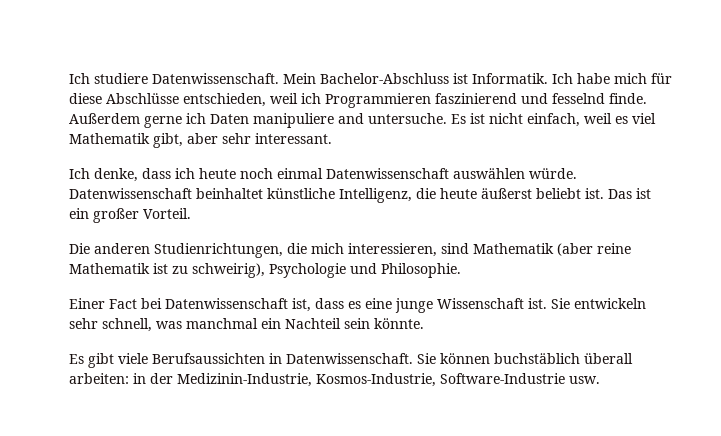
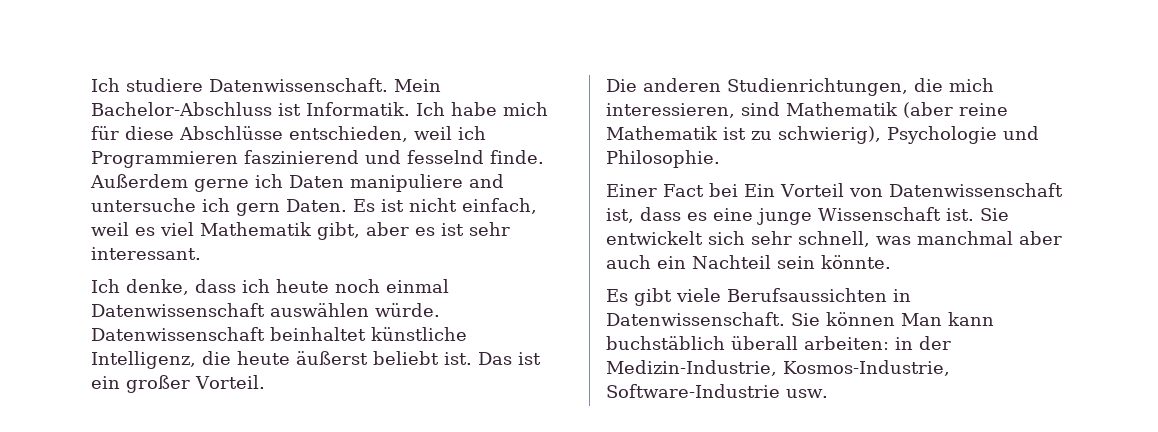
- Außerdem gerne ich Daten manipuliere and untersuche.
+ Außerdem gerne ich Daten manipuliere and untersuche ich gern Daten.
- Es ist nicht einfach, weil es viel Mathematik gibt, aber sehr interessant.
+ Es ist nicht einfach, weil es viel Mathematik gibt, aber es ist sehr interessant.
- Die anderen Studienrichtungen, die mich interessieren, sind Mathematik (aber reine Mathematik ist zu schweirig), Psychologie und Philosophie.
+ Die anderen Studienrichtungen, die mich interessieren, sind Mathematik (aber reine Mathematik ist zu schwierig), Psychologie und Philosophie.
- Einer Fact bei Datenwissenschaft ist, dass es eine junge Wissenschaft ist.
+ Einer Fact bei Ein Vorteil von Datenwissenschaft ist, dass es eine junge Wissenschaft ist.
- Sie entwickeln sehr schnell, was manchmal ein Nachteil sein könnte.
+ Sie entwickelt sich sehr schnell, was manchmal aber auch ein Nachteil sein könnte.
- Sie können buchstäblich überall arbeiten: in der Medizinin-Industrie, Kosmos-Industrie, Software-Industrie usw.
+ Sie können Man kann buchstäblich überall arbeiten: in der Medizin-Industrie, Kosmos-Industrie, Software-Industrie usw.

